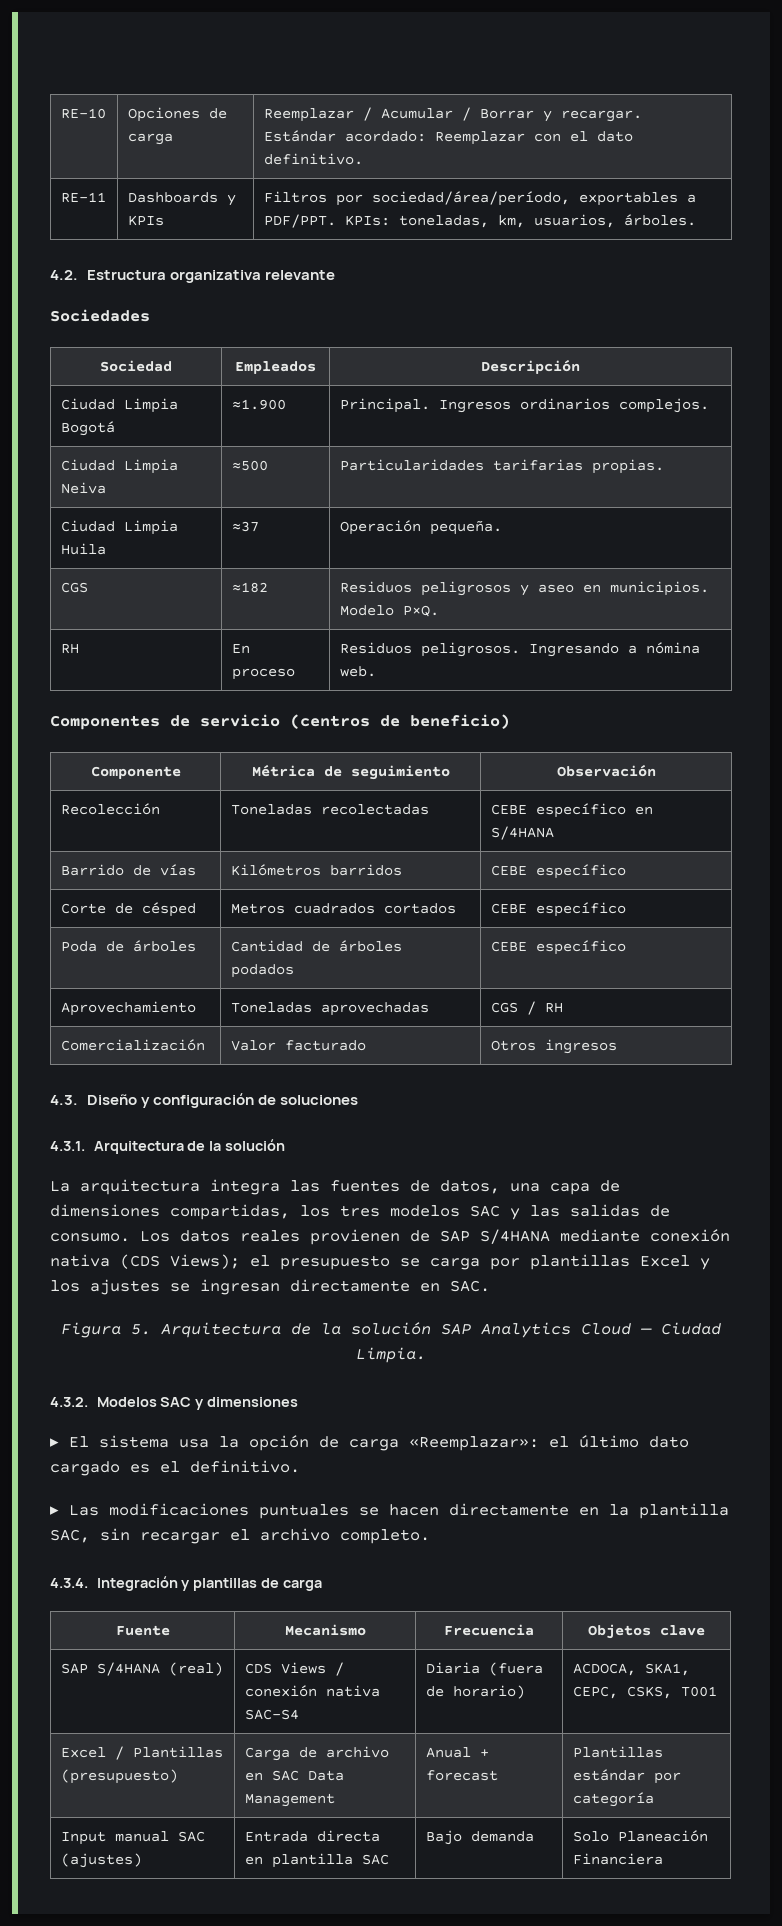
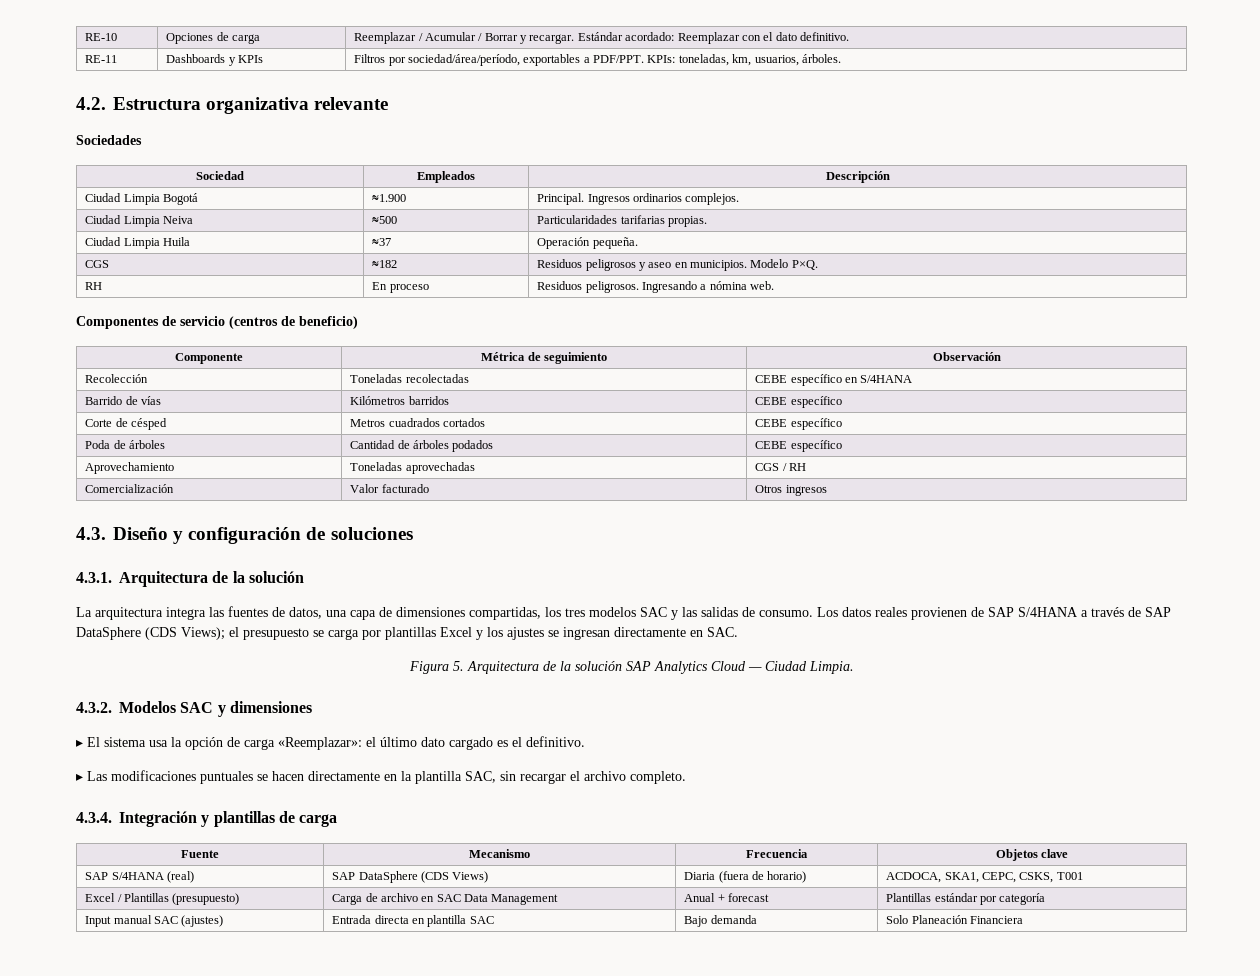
- Los datos reales provienen de SAP S/4HANA mediante conexión nativa (CDS Views); el presupuesto se carga por plantillas Excel y los ajustes se ingresan directamente en SAC.
+ Los datos reales provienen de SAP S/4HANA a través de SAP DataSphere (CDS Views); el presupuesto se carga por plantillas Excel y los ajustes se ingresan directamente en SAC.
- SAP S/4HANA (real) | CDS Views / conexión nativa SAC–S4 | Diaria (fuera de horario) | ACDOCA, SKA1, CEPC, CSKS, T001
+ SAP S/4HANA (real) | SAP DataSphere (CDS Views) | Diaria (fuera de horario) | ACDOCA, SKA1, CEPC, CSKS, T001

